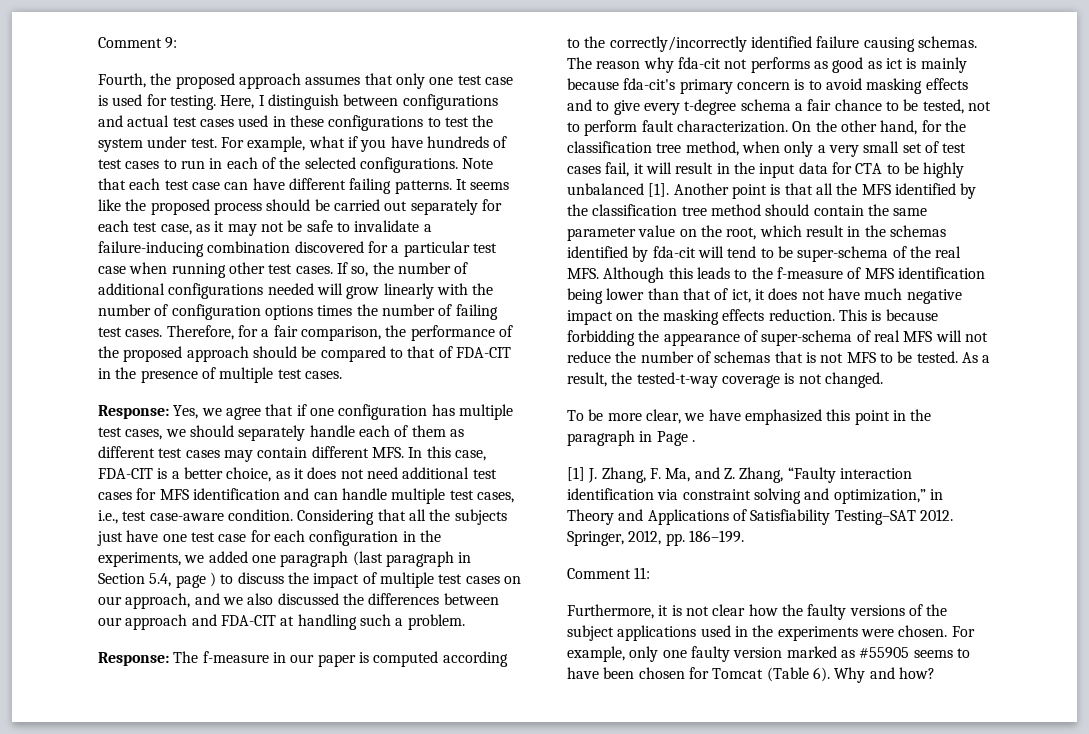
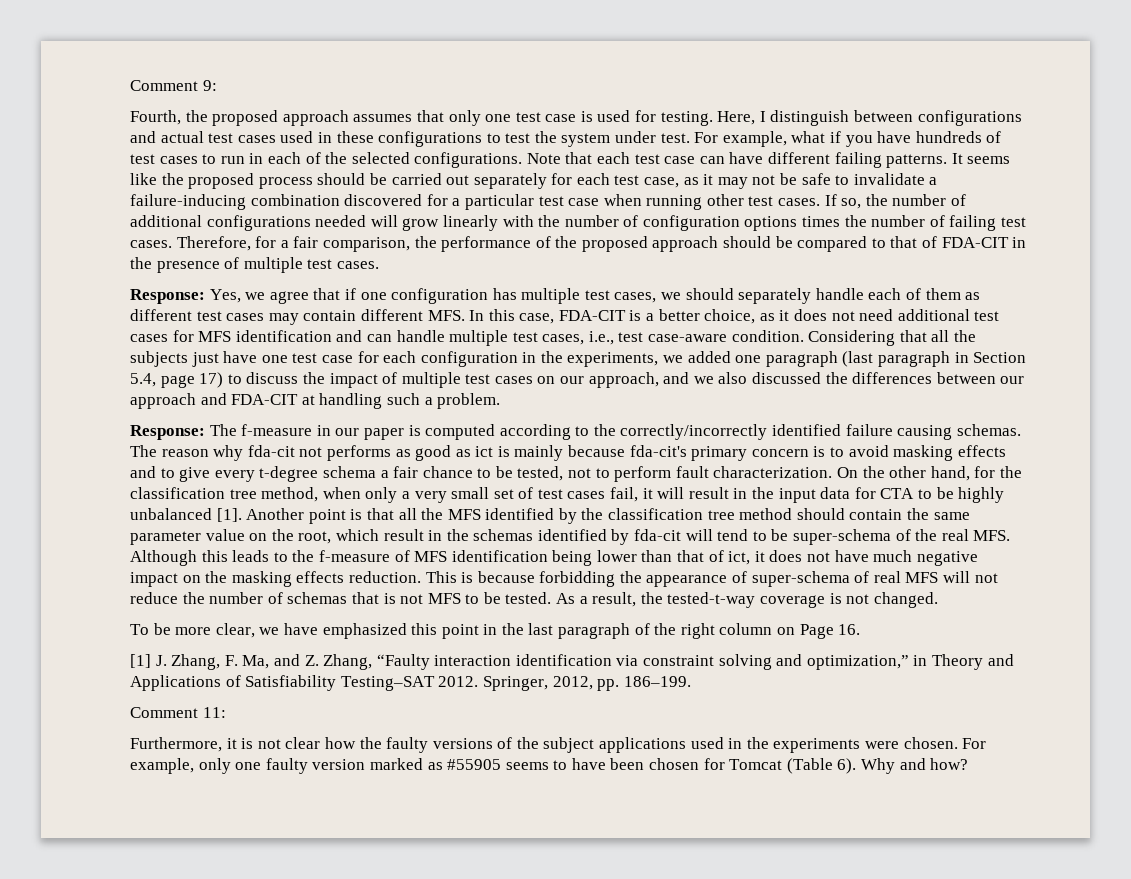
- Considering that all the subjects just have one test case for each configuration in the experiments, we added one paragraph (last paragraph in Section 5.4, page ) to discuss the impact of multiple test cases on our approach, and we also discussed the differences between our approach and FDA-CIT at handling such a problem.
+ Considering that all the subjects just have one test case for each configuration in the experiments, we added one paragraph (last paragraph in Section 5.4, page 17) to discuss the impact of multiple test cases on our approach, and we also discussed the differences between our approach and FDA-CIT at handling such a problem.
- To be more clear, we have emphasized this point in the paragraph in Page .
+ To be more clear, we have emphasized this point in the last paragraph of the right column on Page 16.

